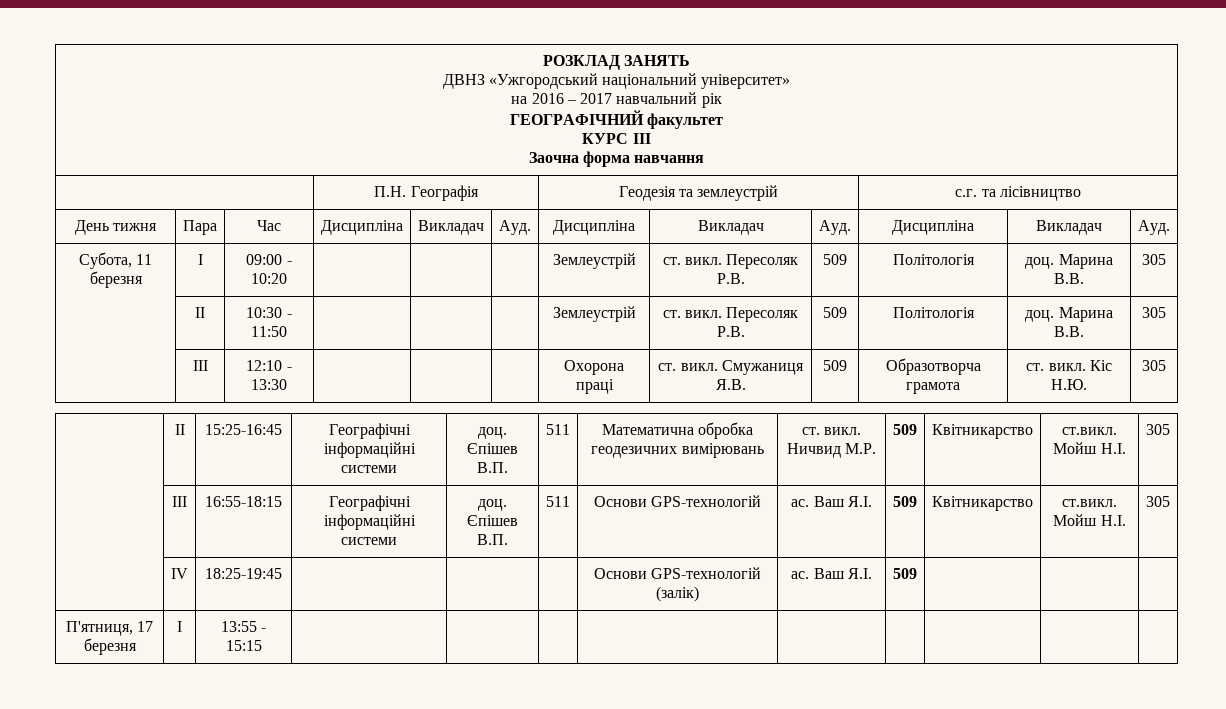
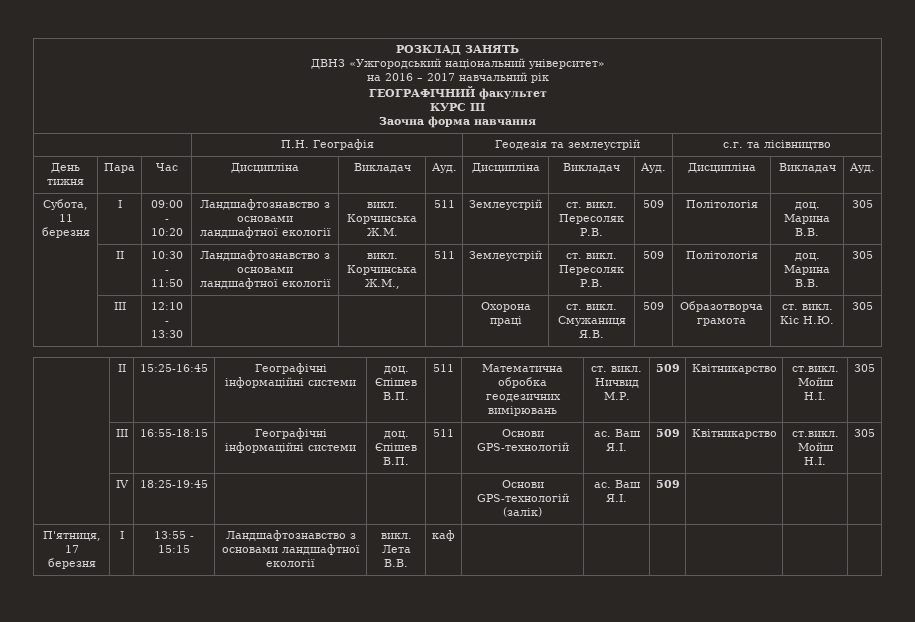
- Субота, 11 березня | І | 09:00 - 10:20 | | | | Землеустрій | ст. викл. Пересоляк Р.В. | 509 | Політологія | доц. Марина В.В. | 305
+ Субота, 11 березня | І | 09:00 - 10:20 | Ландшафтознавство з основами ландшафтної екології | викл. Корчинська Ж.М. | 511 | Землеустрій | ст. викл. Пересоляк Р.В. | 509 | Політологія | доц. Марина В.В. | 305
- | ІІ | 10:30 - 11:50 | | | | Землеустрій | ст. викл. Пересоляк Р.В. | 509 | Політологія | доц. Марина В.В. | 305
+ | ІІ | 10:30 - 11:50 | Ландшафтознавство з основами ландшафтної екології | викл. Корчинська Ж.М., | 511 | Землеустрій | ст. викл. Пересоляк Р.В. | 509 | Політологія | доц. Марина В.В. | 305
- П'ятниця, 17 березня | І | 13:55 - 15:15 | | | | | | | | |
+ П'ятниця, 17 березня | І | 13:55 - 15:15 | Ландшафтознавство з основами ландшафтної екології | викл. Лета В.В. | каф | | | | | |

